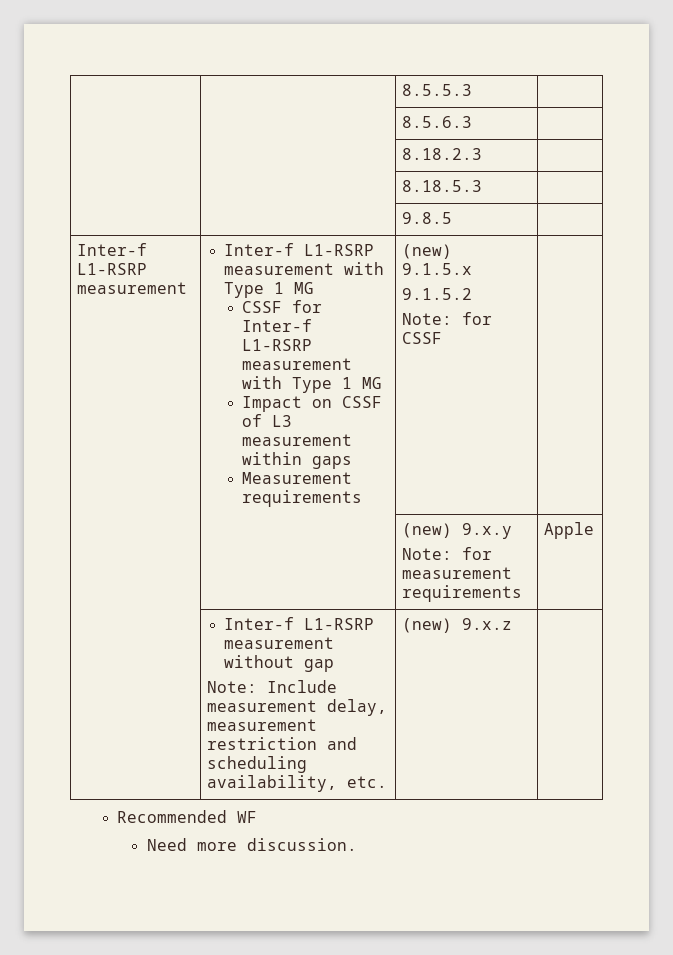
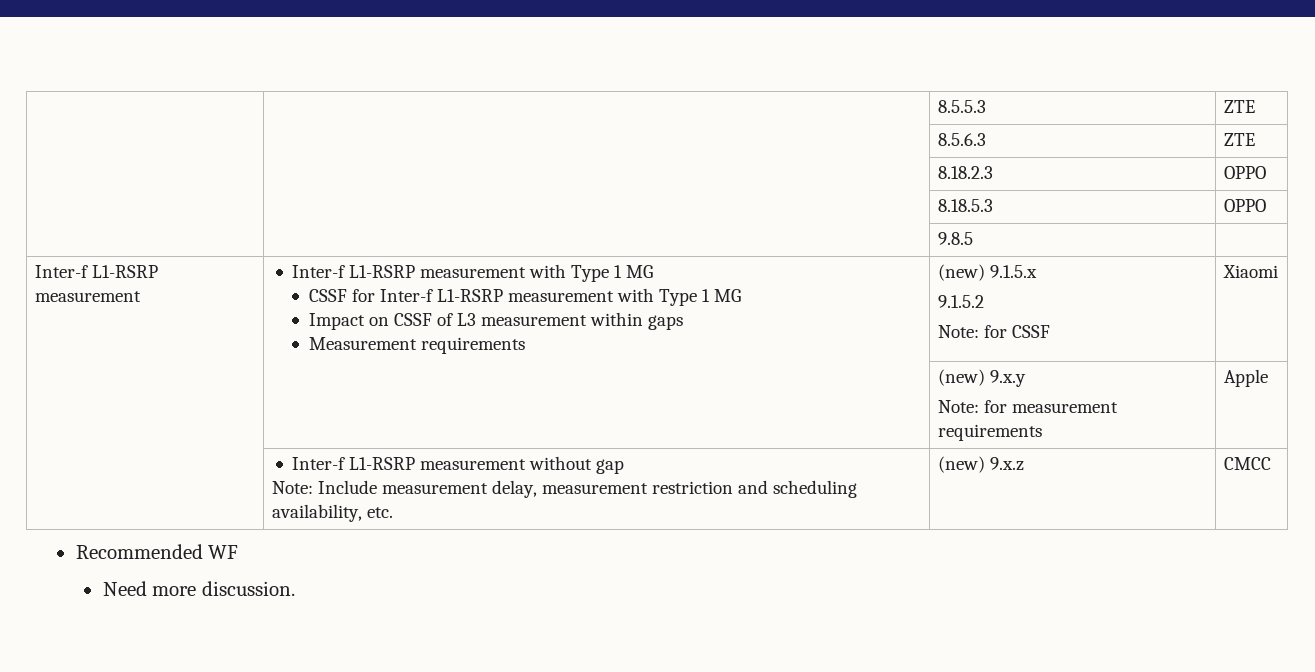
- | | 8.5.5.3 |
+ | | 8.5.5.3 | ZTE
- | | 8.5.6.3 |
+ | | 8.5.6.3 | ZTE
- | | 8.18.2.3 |
+ | | 8.18.2.3 | OPPO
- | | 8.18.5.3 |
+ | | 8.18.5.3 | OPPO
  Inter-f L1-RSRP measurement | Inter-f L1-RSRP measurement with Type 1 MG
  CSSF for Inter-f L1-RSRP measurement with Type 1 MG
  Impact on CSSF of L3 measurement within gaps
  Measurement requirements | (new) 9.1.5.x
  9.1.5.2
- Note: for CSSF |
+ Note: for CSSF | Xiaomi
  | Inter-f L1-RSRP measurement without gap
- Note: Include measurement delay, measurement restriction and scheduling availability, etc. | (new) 9.x.z |
+ Note: Include measurement delay, measurement restriction and scheduling availability, etc. | (new) 9.x.z | CMCC

